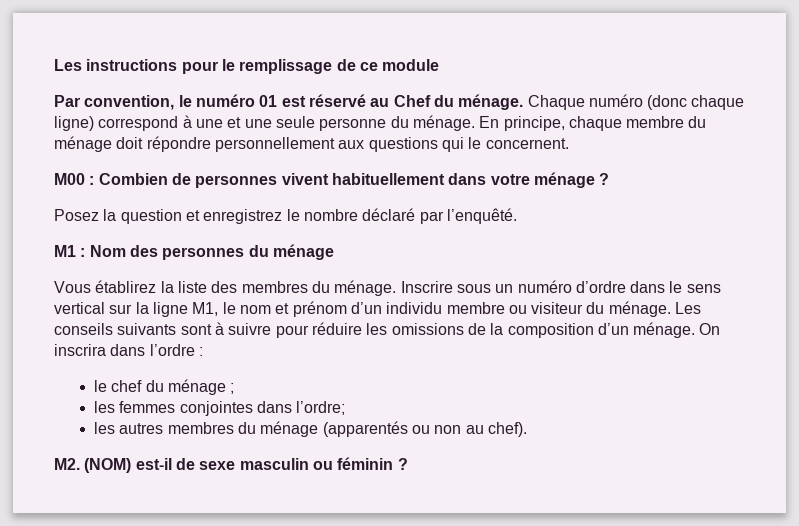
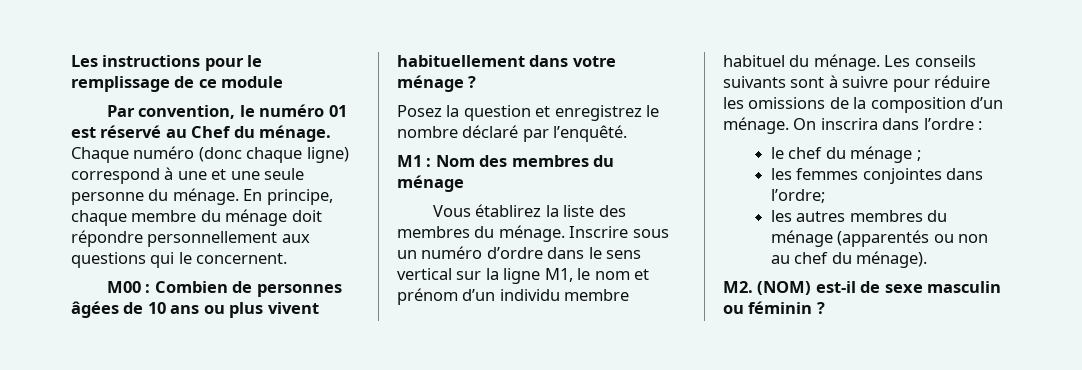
- M00 : Combien de personnes vivent habituellement dans votre ménage ?
+ M00 : Combien de personnes âgées de 10 ans ou plus vivent habituellement dans votre ménage ?
- M1 : Nom des personnes du ménage
+ M1 : Nom des membres du ménage
- Inscrire sous un numéro d’ordre dans le sens vertical sur la ligne M1, le nom et prénom d’un individu membre ou visiteur du ménage.
+ Inscrire sous un numéro d’ordre dans le sens vertical sur la ligne M1, le nom et prénom d’un individu membre habituel du ménage.
- les autres membres du ménage (apparentés ou non au chef).
+ les autres membres du ménage (apparentés ou non au chef du ménage).

